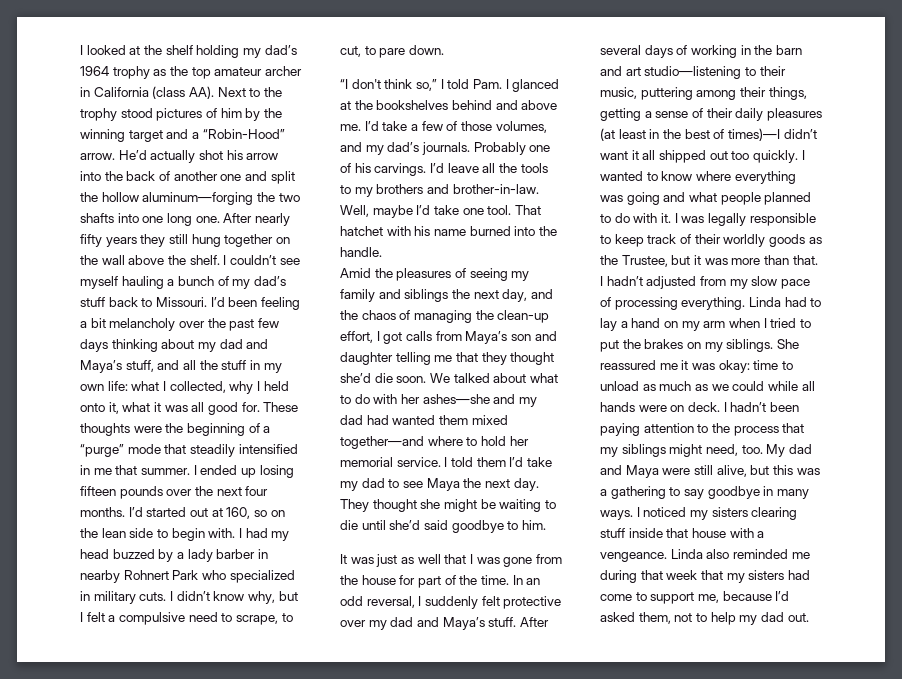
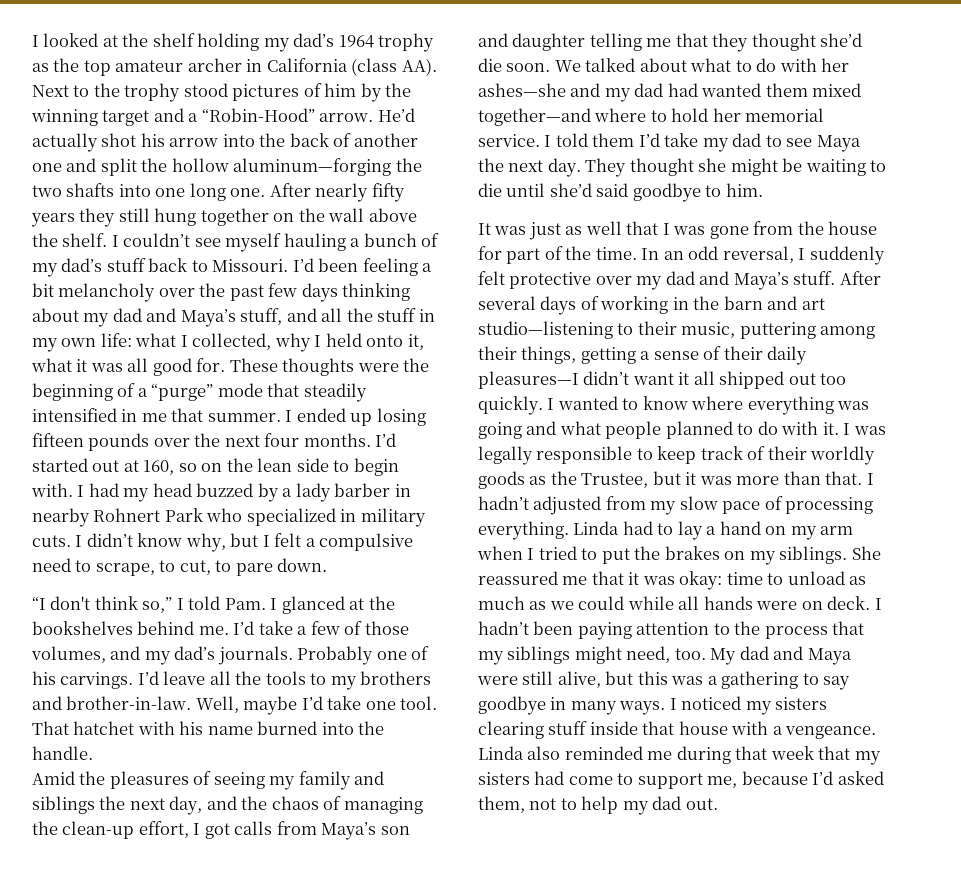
- “I don't think so,” I told Pam. I glanced at the bookshelves behind and above me.
+ “I don't think so,” I told Pam. I glanced at the bookshelves behind me.
- After several days of working in the barn and art studio—listening to their music, puttering among their things, getting a sense of their daily pleasures (at least in the best of times)—I didn’t want it all shipped out too quickly.
+ After several days of working in the barn and art studio—listening to their music, puttering among their things, getting a sense of their daily pleasures—I didn’t want it all shipped out too quickly.
- She reassured me it was okay: time to unload as much as we could while all hands were on deck.
+ She reassured me that it was okay: time to unload as much as we could while all hands were on deck.

